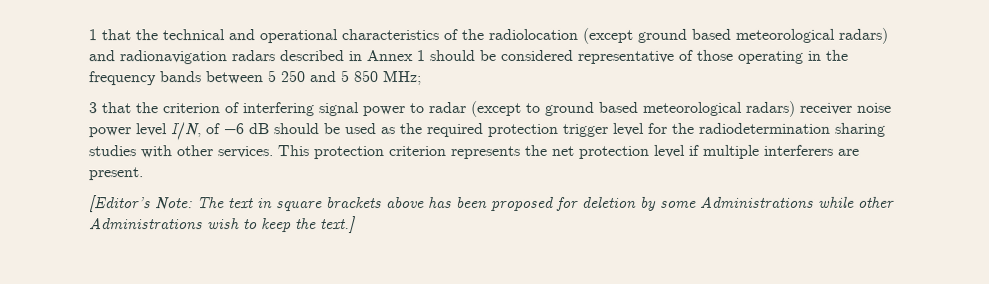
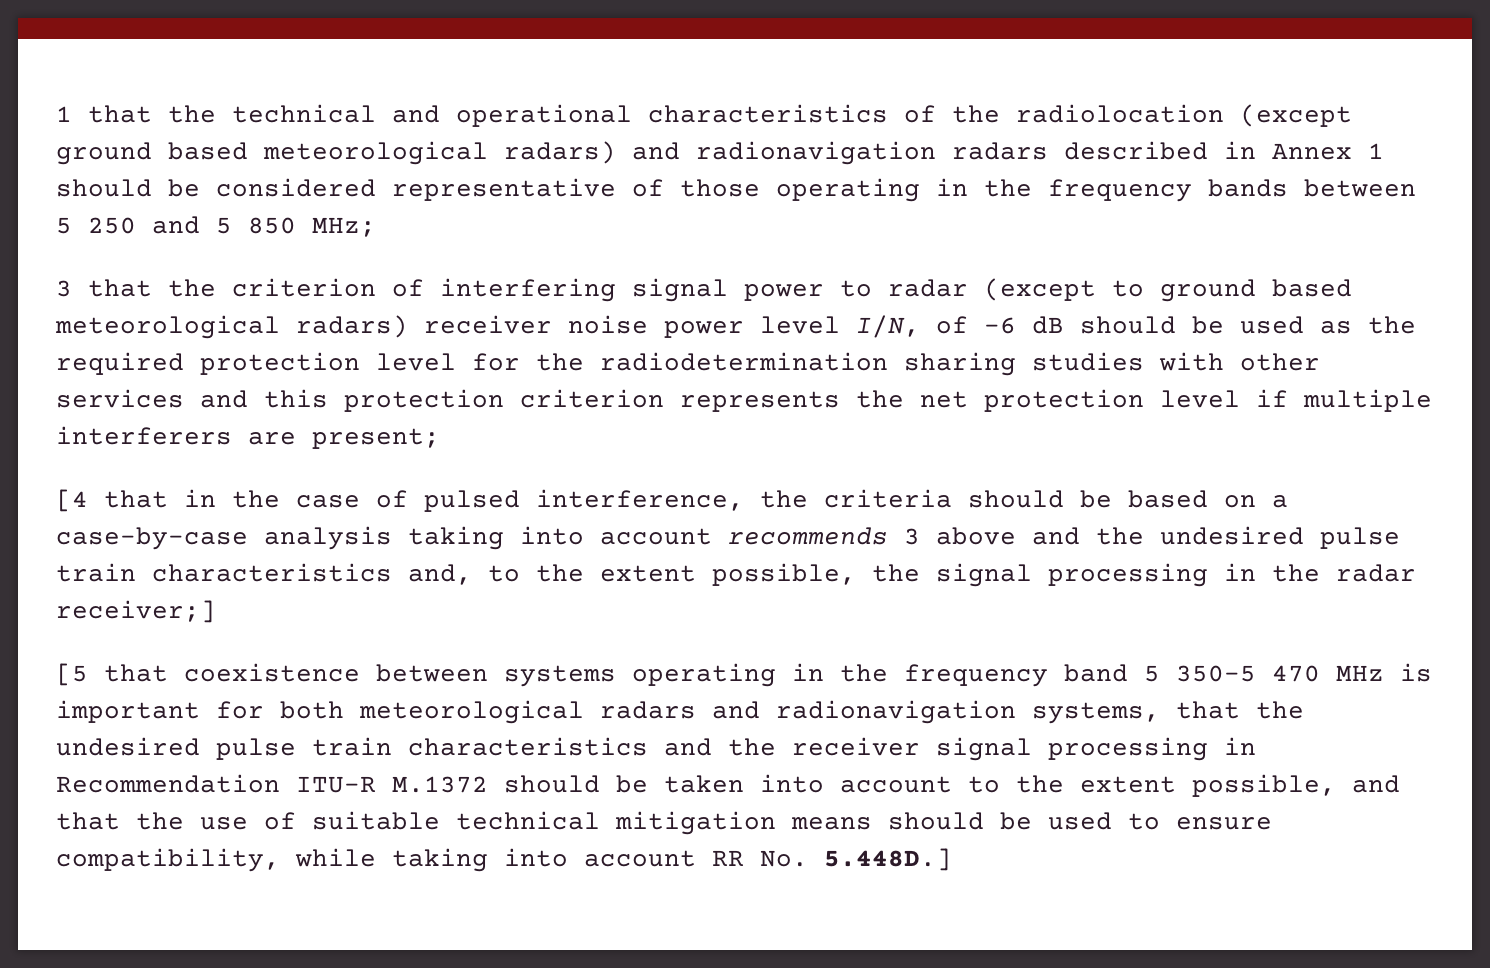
- 3 that the criterion of interfering signal power to radar (except to ground based meteorological radars) receiver noise power level I/N, of −6 dB should be used as the required protection trigger level for the radiodetermination sharing studies with other services. This protection criterion represents the net protection level if multiple interferers are present.
- [Editor’s Note: The text in square brackets above has been proposed for deletion by some Administrations while other Administrations wish to keep the text.]
+ 3 that the criterion of interfering signal power to radar (except to ground based meteorological radars) receiver noise power level I/N, of −6 dB should be used as the required protection level for the radiodetermination sharing studies with other services and this protection criterion represents the net protection level if multiple interferers are present;
+ [4 that in the case of pulsed interference, the criteria should be based on a case-by-case analysis taking into account recommends 3 above and the undesired pulse train characteristics and, to the extent possible, the signal processing in the radar receiver;]
+ [5 that coexistence between systems operating in the frequency band 5 350-5 470 MHz is important for both meteorological radars and radionavigation systems, that the undesired pulse train characteristics and the receiver signal processing in Recommendation ITU-R M.1372 should be taken into account to the extent possible, and that the use of suitable technical mitigation means should be used to ensure compatibility, while taking into account RR No. 5.448D.]

